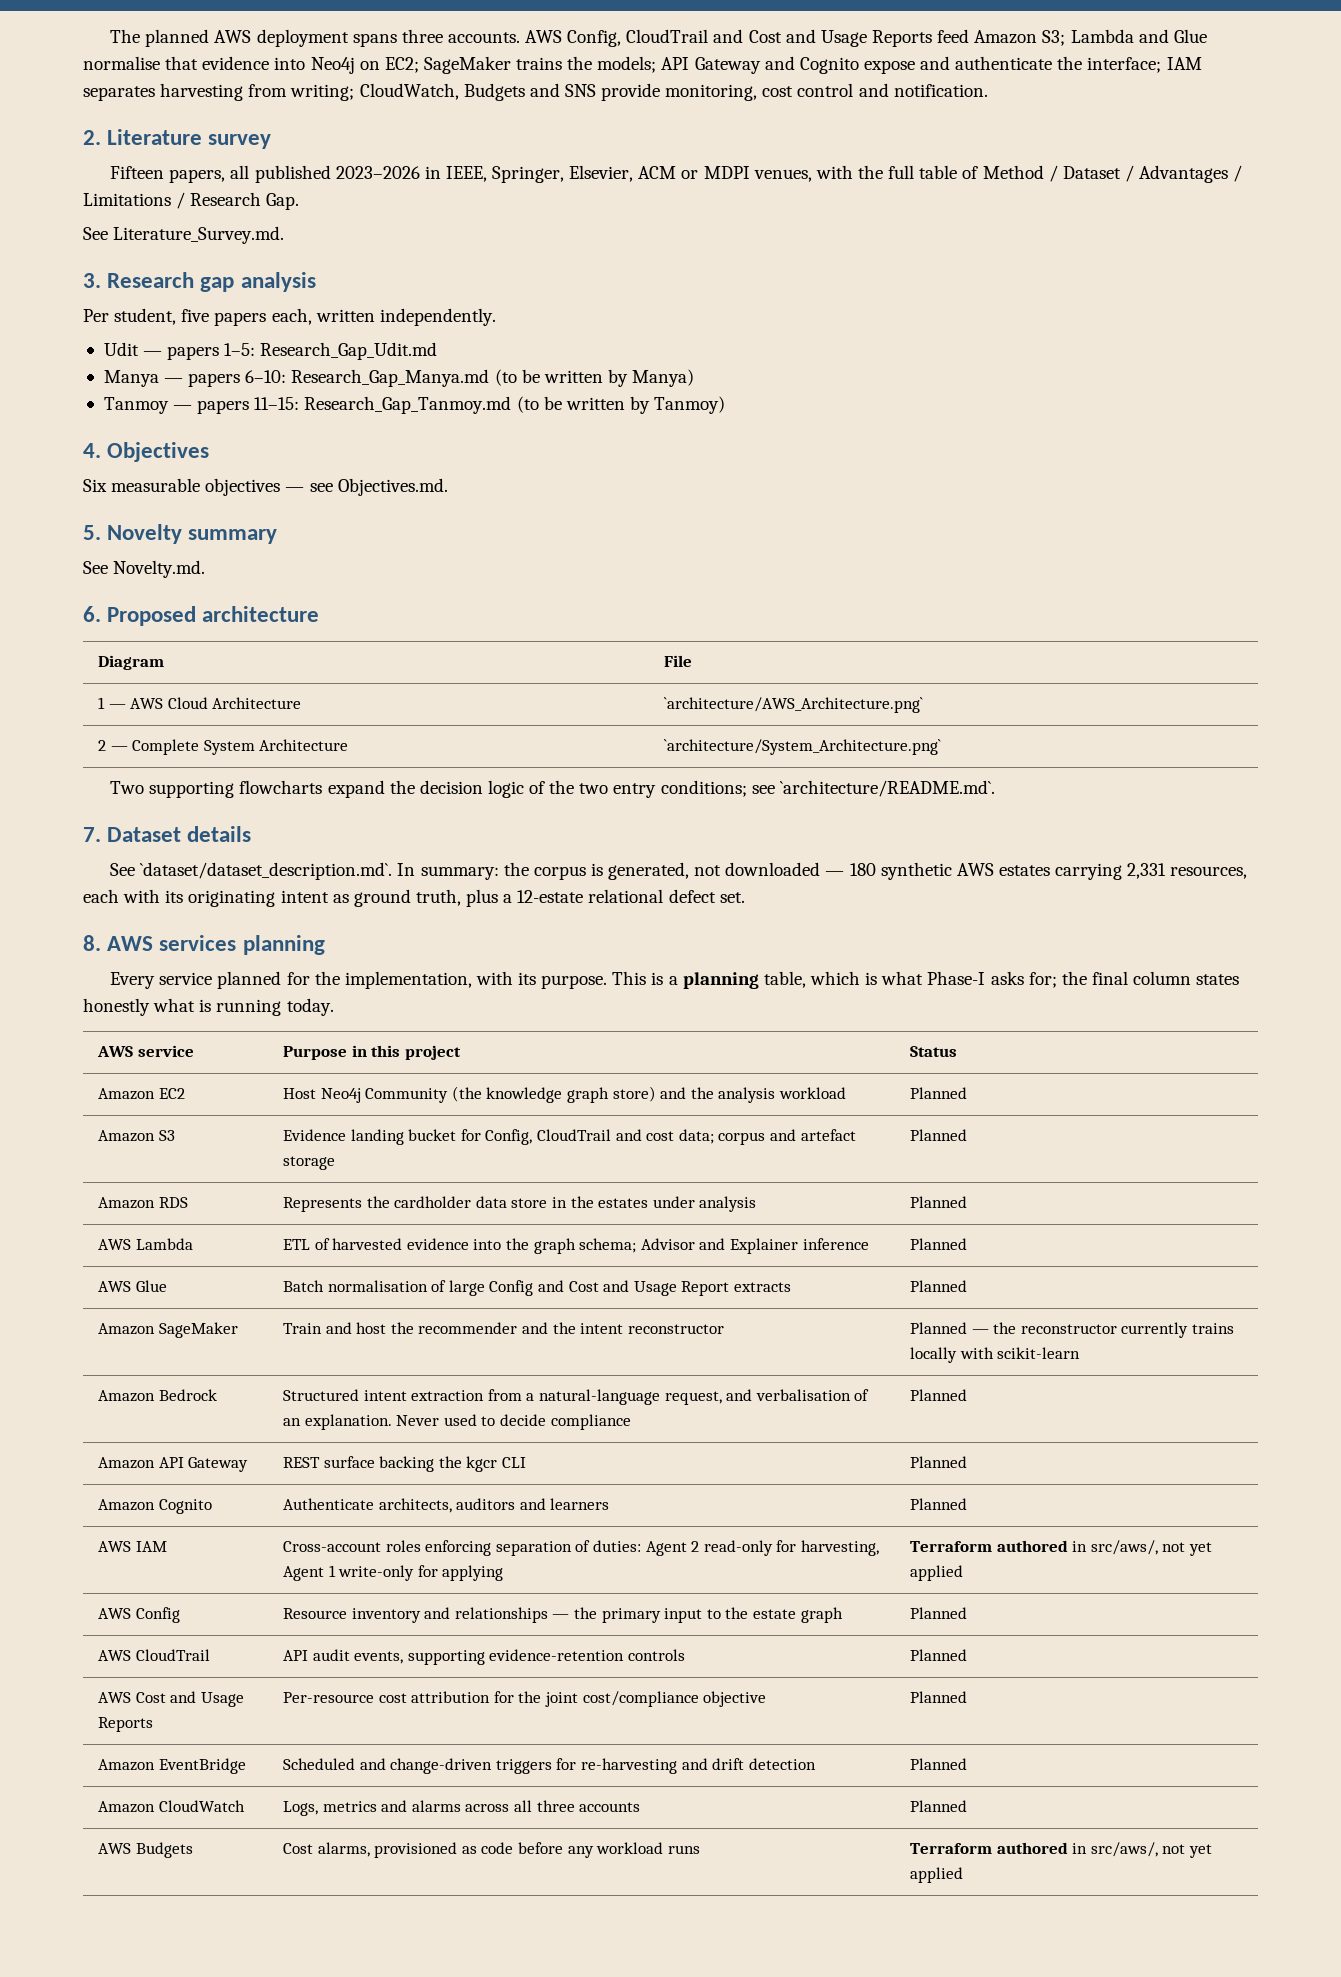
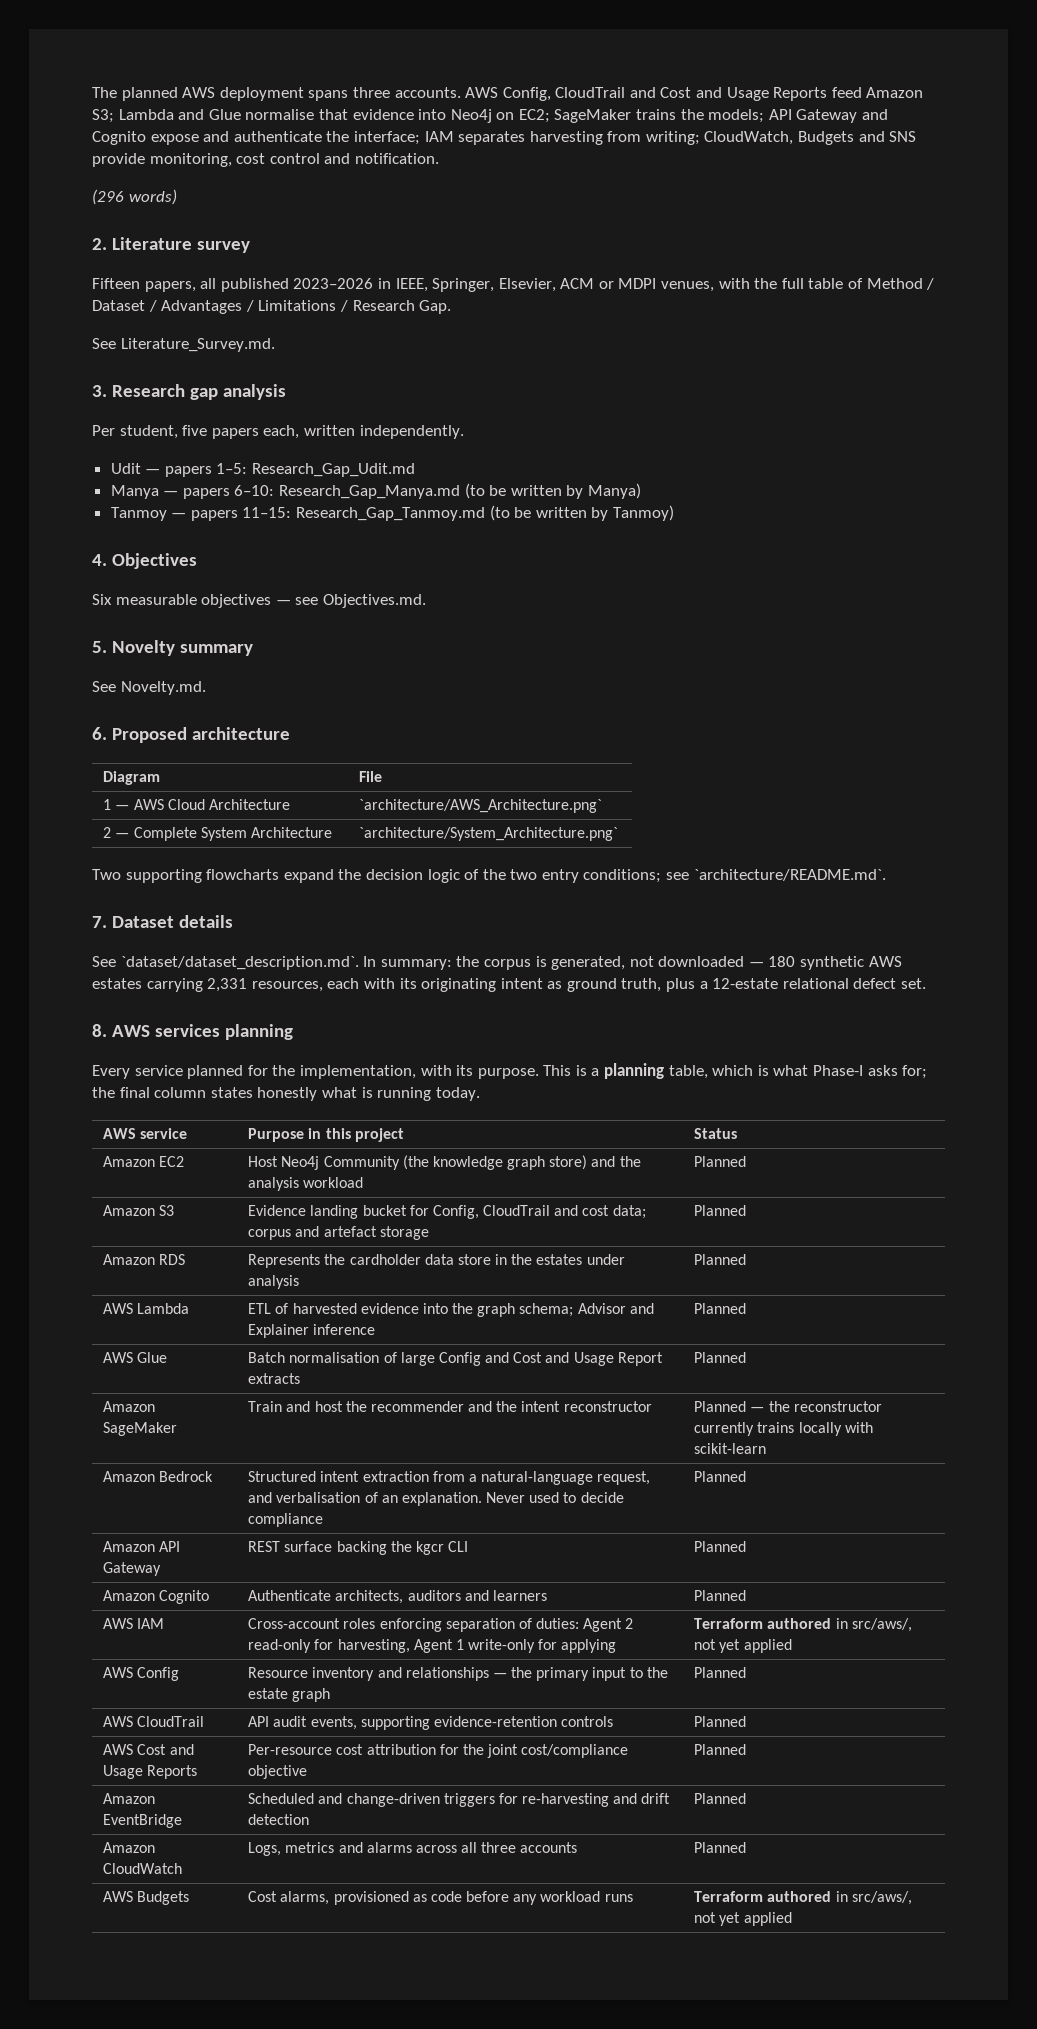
+ (296 words)

